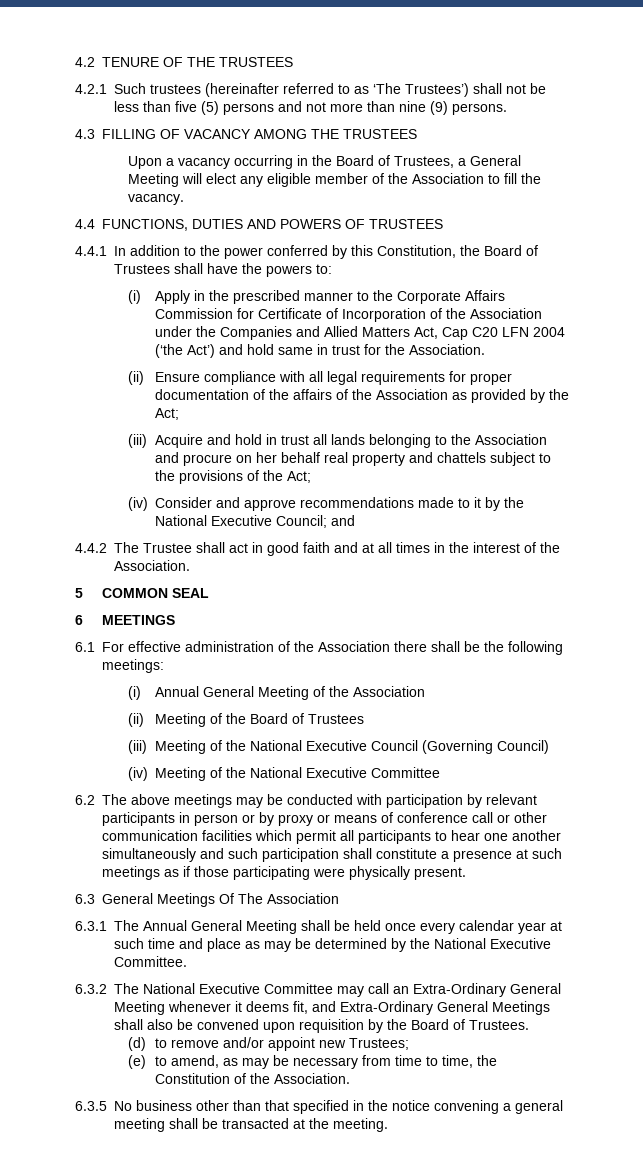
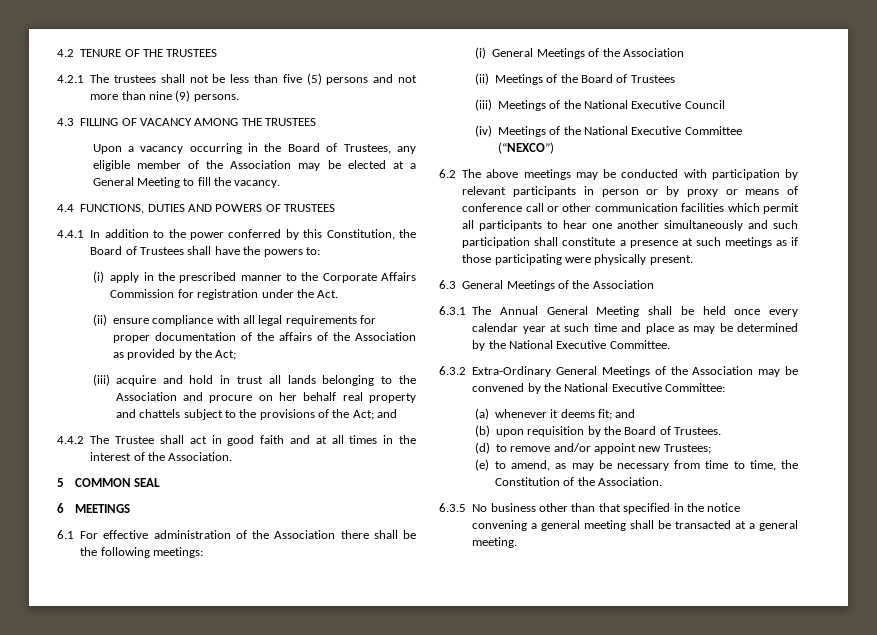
- 4.2.1 Such trustees (hereinafter referred to as ‘The Trustees’) shall not be less than five (5) persons and not more than nine (9) persons.
+ 4.2.1 The trustees shall not be less than five (5) persons and not more than nine (9) persons.
- Upon a vacancy occurring in the Board of Trustees, a General Meeting will elect any eligible member of the Association to fill the vacancy.
+ Upon a vacancy occurring in the Board of Trustees, any eligible member of the Association may be elected at a General Meeting to fill the vacancy.
- (i) Apply in the prescribed manner to the Corporate Affairs Commission for Certificate of Incorporation of the Association under the Companies and Allied Matters Act, Cap C20 LFN 2004 (‘the Act’) and hold same in trust for the Association.
- (ii) Ensure compliance with all legal requirements for proper documentation of the affairs of the Association as provided by the Act;
+ (i) apply in the prescribed manner to the Corporate Affairs Commission for registration under the Act.
+ (ii) ensure compliance with all legal requirements for proper documentation of the affairs of the Association as provided by the Act;
- (iii) Acquire and hold in trust all lands belonging to the Association and procure on her behalf real property and chattels subject to the provisions of the Act;
- (iv) Consider and approve recommendations made to it by the National Executive Council; and
+ (iii) acquire and hold in trust all lands belonging to the Association and procure on her behalf real property and chattels subject to the provisions of the Act; and
- (i) Annual General Meeting of the Association
+ (i) General Meetings of the Association
- (ii) Meeting of the Board of Trustees
+ (ii) Meetings of the Board of Trustees
- (iii) Meeting of the National Executive Council (Governing Council)
- (iv) Meeting of the National Executive Committee
+ (iii) Meetings of the National Executive Council
+ (iv) Meetings of the National Executive Committee (“NEXCO”)
- 6.3 General Meetings Of The Association
+ 6.3 General Meetings of the Association
- 6.3.2 The National Executive Committee may call an Extra-Ordinary General Meeting whenever it deems fit, and Extra-Ordinary General Meetings shall also be convened upon requisition by the Board of Trustees.
+ 6.3.2 Extra-Ordinary General Meetings of the Association may be convened by the National Executive Committee:
+ (a) whenever it deems fit; and
+ (b) upon requisition by the Board of Trustees.
- 6.3.5 No business other than that specified in the notice convening a general meeting shall be transacted at the meeting.
+ 6.3.5 No business other than that specified in the notice convening a general meeting shall be transacted at a general meeting.

